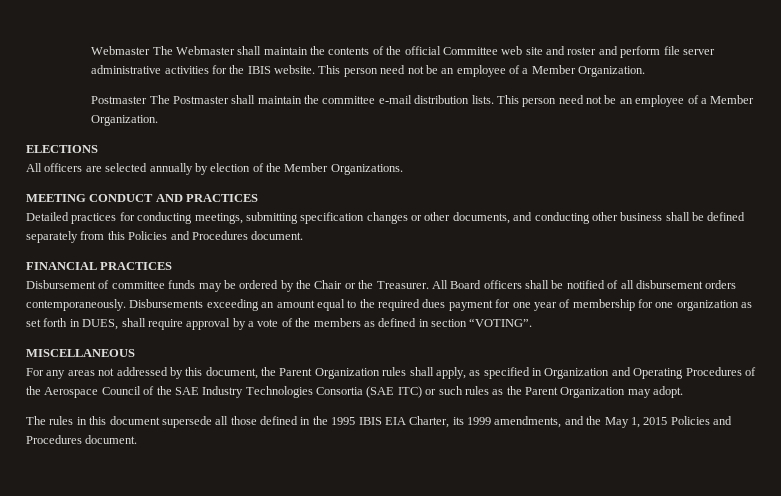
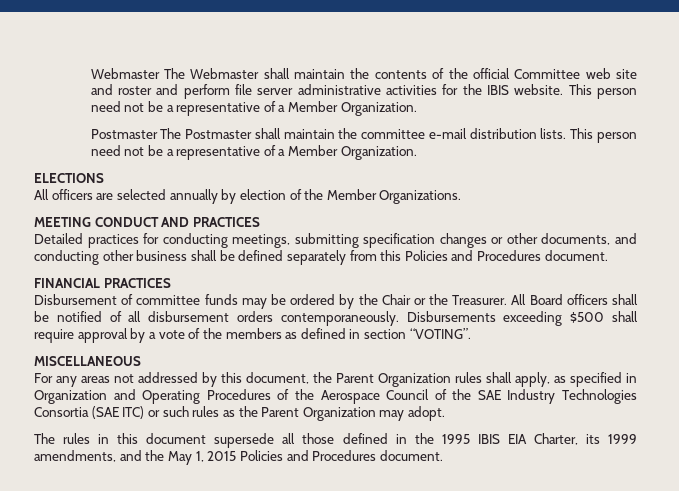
- Webmaster The Webmaster shall maintain the contents of the official Committee web site and roster and perform file server administrative activities for the IBIS website. This person need not be an employee of a Member Organization.
+ Webmaster The Webmaster shall maintain the contents of the official Committee web site and roster and perform file server administrative activities for the IBIS website. This person need not be a representative of a Member Organization.
- Postmaster The Postmaster shall maintain the committee e-mail distribution lists. This person need not be an employee of a Member Organization.
+ Postmaster The Postmaster shall maintain the committee e-mail distribution lists. This person need not be a representative of a Member Organization.
- Disbursements exceeding an amount equal to the required dues payment for one year of membership for one organization as set forth in DUES, shall require approval by a vote of the members as defined in section “VOTING”.
+ Disbursements exceeding $500 shall require approval by a vote of the members as defined in section “VOTING”.

